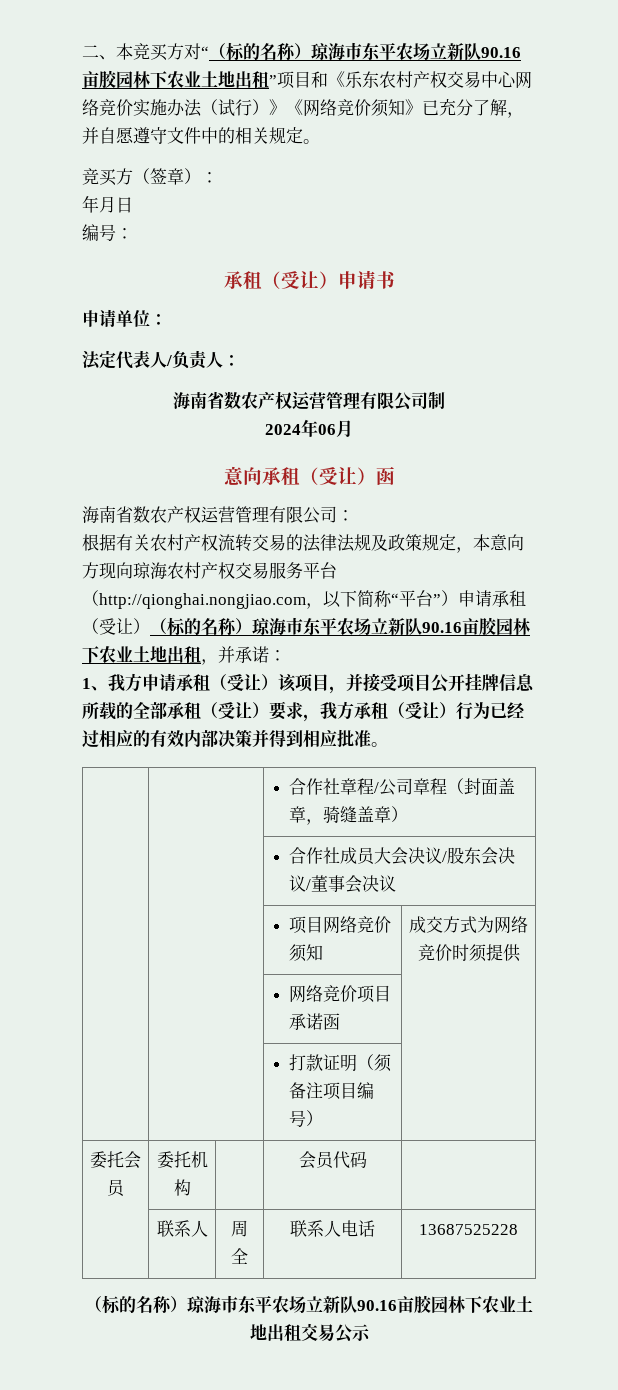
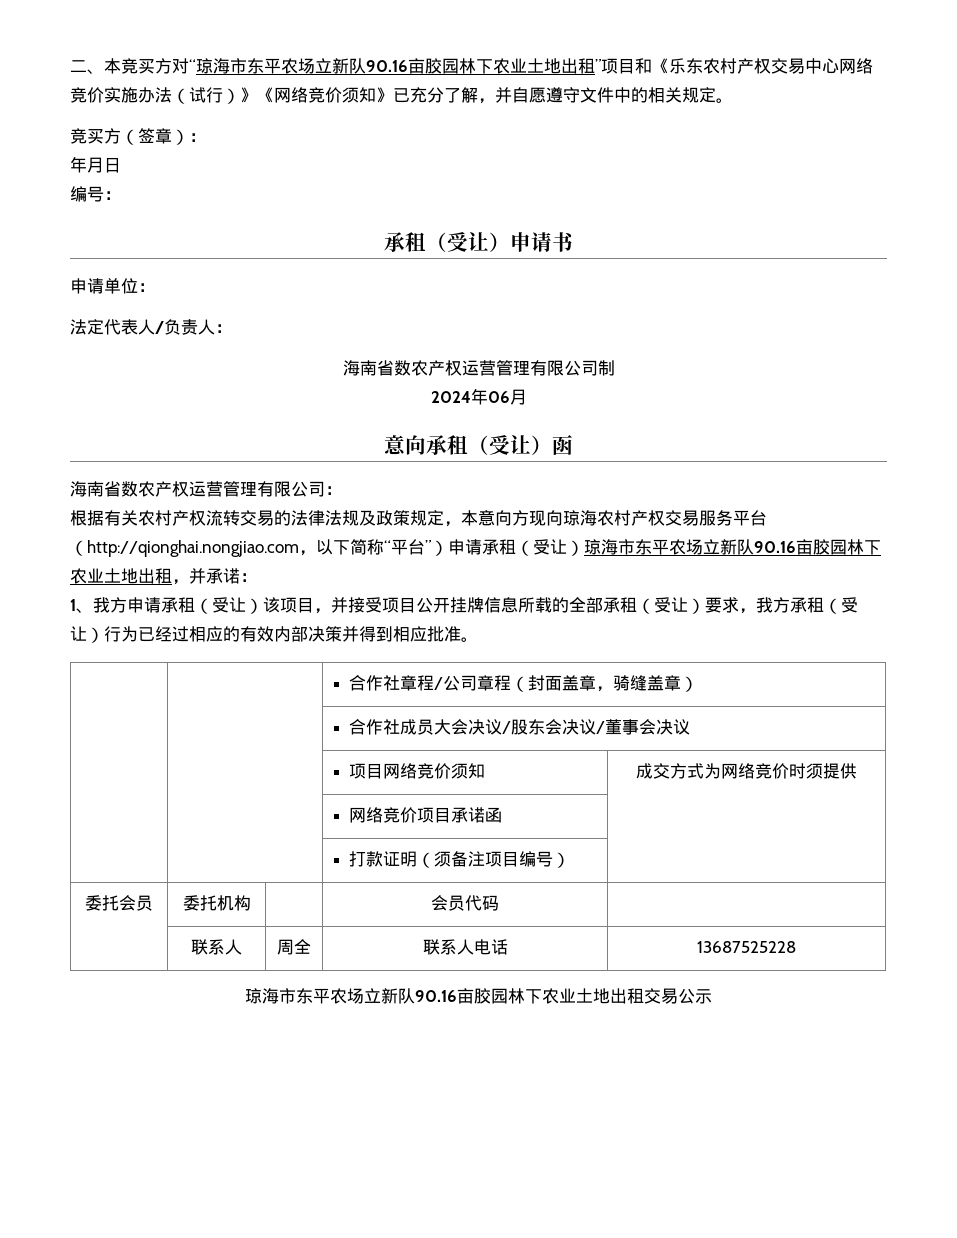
- 二、本竞买方对“（标的名称）琼海市东平农场立新队90.16亩胶园林下农业土地出租”项目和《乐东农村产权交易中心网络竞价实施办法（试行）》《网络竞价须知》已充分了解，并自愿遵守文件中的相关规定。
+ 二、本竞买方对“琼海市东平农场立新队90.16亩胶园林下农业土地出租”项目和《乐东农村产权交易中心网络竞价实施办法（试行）》《网络竞价须知》已充分了解，并自愿遵守文件中的相关规定。
- 根据有关农村产权流转交易的法律法规及政策规定，本意向方现向琼海农村产权交易服务平台（http://qionghai.nongjiao.com，以下简称“平台”）申请承租（受让）（标的名称）琼海市东平农场立新队90.16亩胶园林下农业土地出租，并承诺：
+ 根据有关农村产权流转交易的法律法规及政策规定，本意向方现向琼海农村产权交易服务平台（http://qionghai.nongjiao.com，以下简称“平台”）申请承租（受让）琼海市东平农场立新队90.16亩胶园林下农业土地出租，并承诺：
- （标的名称）琼海市东平农场立新队90.16亩胶园林下农业土地出租交易公示
+ 琼海市东平农场立新队90.16亩胶园林下农业土地出租交易公示

